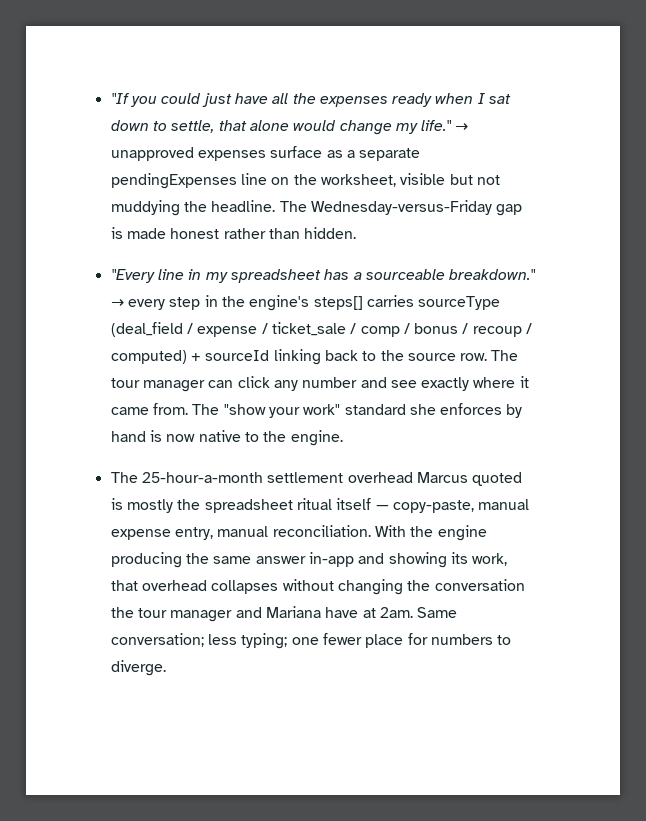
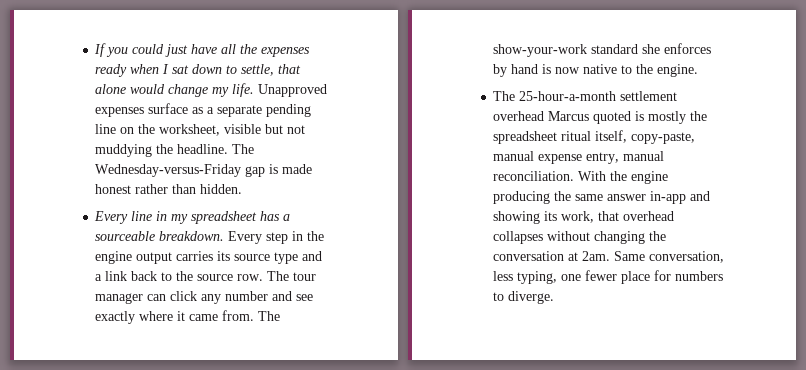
- "If you could just have all the expenses ready when I sat down to settle, that alone would change my life." → unapproved expenses surface as a separate pendingExpenses line on the worksheet, visible but not muddying the headline.
+ If you could just have all the expenses ready when I sat down to settle, that alone would change my life. Unapproved expenses surface as a separate pending line on the worksheet, visible but not muddying the headline.
- "Every line in my spreadsheet has a sourceable breakdown." → every step in the engine's steps[] carries sourceType (deal_field / expense / ticket_sale / comp / bonus / recoup / computed) + sourceId linking back to the source row.
+ Every line in my spreadsheet has a sourceable breakdown. Every step in the engine output carries its source type and a link back to the source row.
- The "show your work" standard she enforces by hand is now native to the engine.
+ The show-your-work standard she enforces by hand is now native to the engine.
- The 25-hour-a-month settlement overhead Marcus quoted is mostly the spreadsheet ritual itself — copy-paste, manual expense entry, manual reconciliation.
+ The 25-hour-a-month settlement overhead Marcus quoted is mostly the spreadsheet ritual itself, copy-paste, manual expense entry, manual reconciliation.
- With the engine producing the same answer in-app and showing its work, that overhead collapses without changing the conversation the tour manager and Mariana have at 2am. Same conversation; less typing; one fewer place for numbers to diverge.
+ With the engine producing the same answer in-app and showing its work, that overhead collapses without changing the conversation at 2am. Same conversation, less typing, one fewer place for numbers to diverge.

